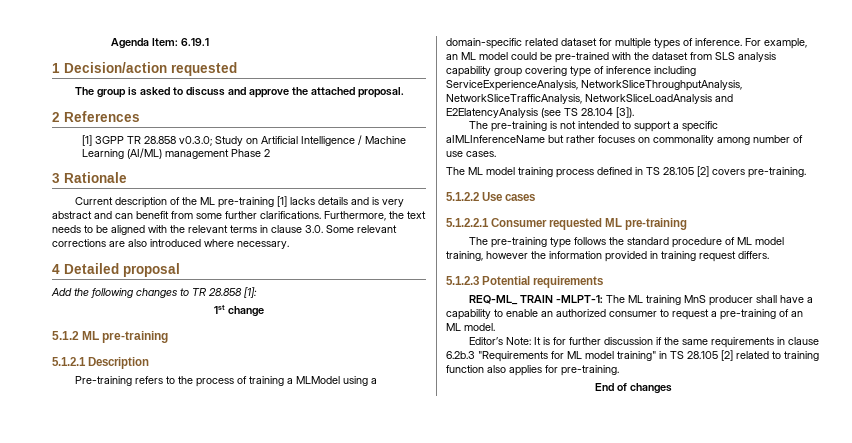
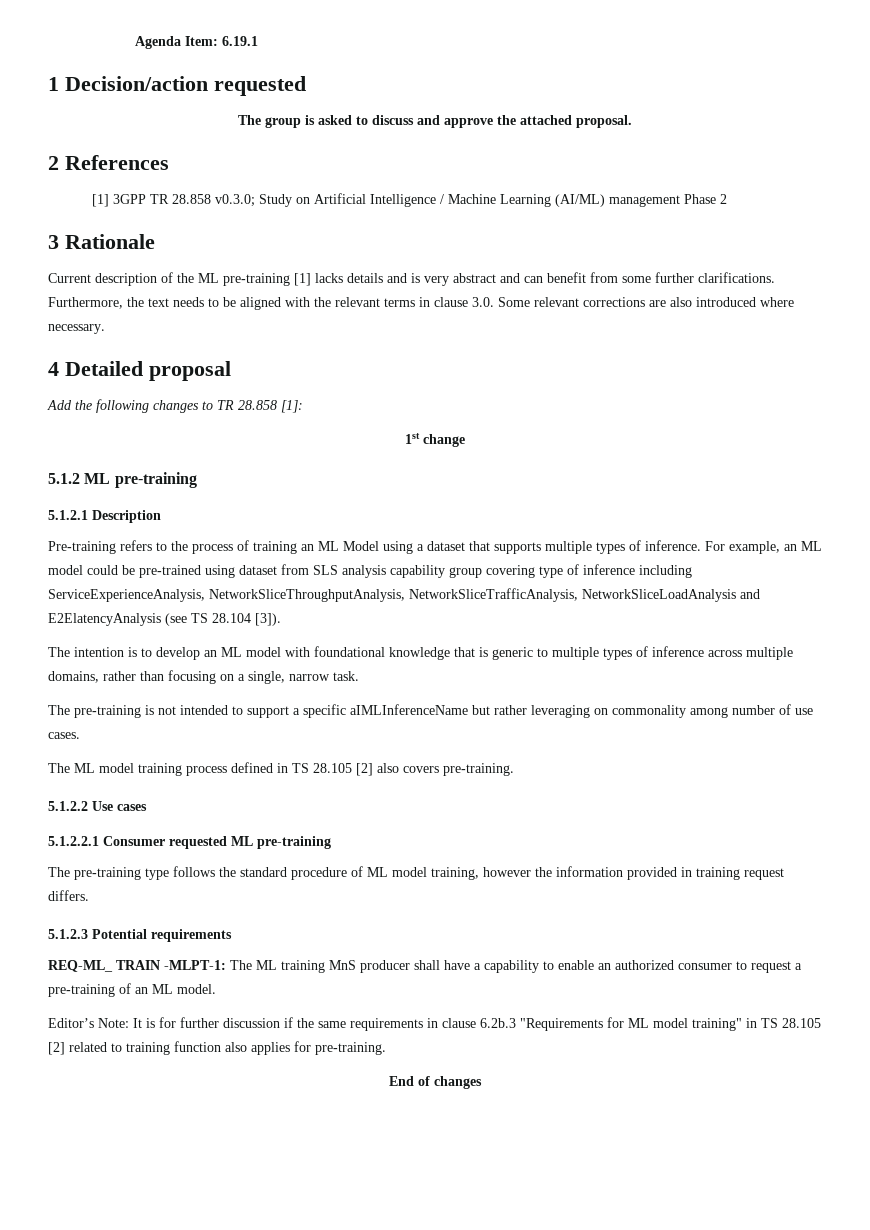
- Pre-training refers to the process of training a MLModel using a domain-specific related dataset for multiple types of inference.
+ Pre-training refers to the process of training an ML Model using a dataset that supports multiple types of inference.
- For example, an ML model could be pre-trained with the dataset from SLS analysis capability group covering type of inference including ServiceExperienceAnalysis, NetworkSliceThroughputAnalysis, NetworkSliceTrafficAnalysis, NetworkSliceLoadAnalysis and E2ElatencyAnalysis (see TS 28.104 [3]).
+ For example, an ML model could be pre-trained using dataset from SLS analysis capability group covering type of inference including ServiceExperienceAnalysis, NetworkSliceThroughputAnalysis, NetworkSliceTrafficAnalysis, NetworkSliceLoadAnalysis and E2ElatencyAnalysis (see TS 28.104 [3]).
+ The intention is to develop an ML model with foundational knowledge that is generic to multiple types of inference across multiple domains, rather than focusing on a single, narrow task.
- The pre-training is not intended to support a specific aIMLInferenceName but rather focuses on commonality among number of use cases.
+ The pre-training is not intended to support a specific aIMLInferenceName but rather leveraging on commonality among number of use cases.
- The ML model training process defined in TS 28.105 [2] covers pre-training.
+ The ML model training process defined in TS 28.105 [2] also covers pre-training.

